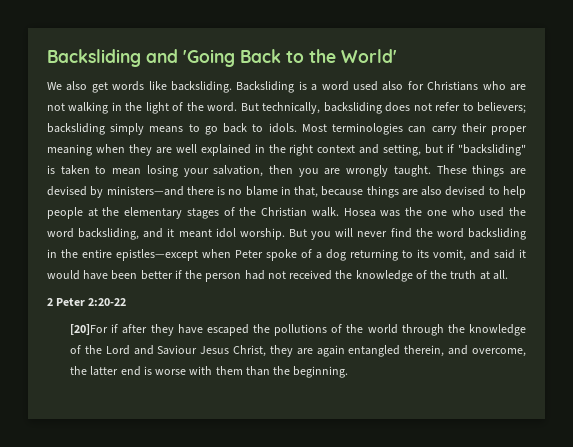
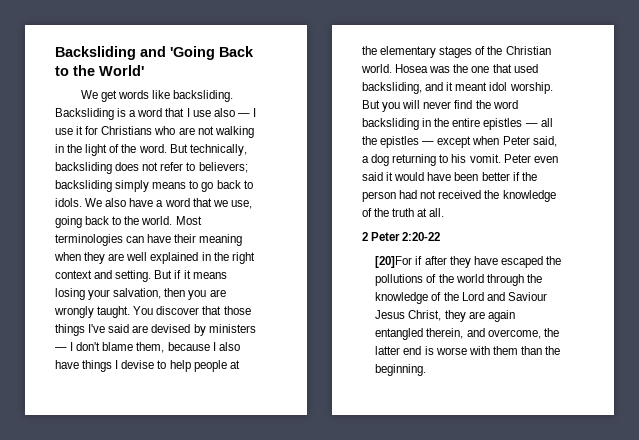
- We also get words like backsliding.
+ We get words like backsliding.
- Backsliding is a word used also for Christians who are not walking in the light of the word.
+ Backsliding is a word that I use also — I use it for Christians who are not walking in the light of the word.
- Most terminologies can carry their proper meaning when they are well explained in the right context and setting, but if "backsliding" is taken to mean losing your salvation, then you are wrongly taught.
+ We also have a word that we use, going back to the world. Most terminologies can have their meaning when they are well explained in the right context and setting. But if it means losing your salvation, then you are wrongly taught.
- These things are devised by ministers—and there is no blame in that, because things are also devised to help people at the elementary stages of the Christian walk.
+ You discover that those things I've said are devised by ministers — I don't blame them, because I also have things I devise to help people at the elementary stages of the Christian world.
- Hosea was the one who used the word backsliding, and it meant idol worship.
+ Hosea was the one that used backsliding, and it meant idol worship.
- But you will never find the word backsliding in the entire epistles—except when Peter spoke of a dog returning to its vomit, and said it would have been better if the person had not received the knowledge of the truth at all.
+ But you will never find the word backsliding in the entire epistles — all the epistles — except when Peter said, a dog returning to his vomit. Peter even said it would have been better if the person had not received the knowledge of the truth at all.

